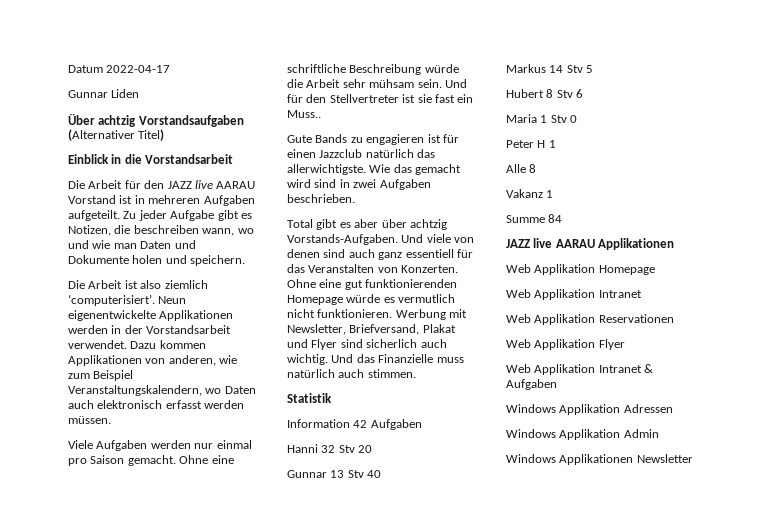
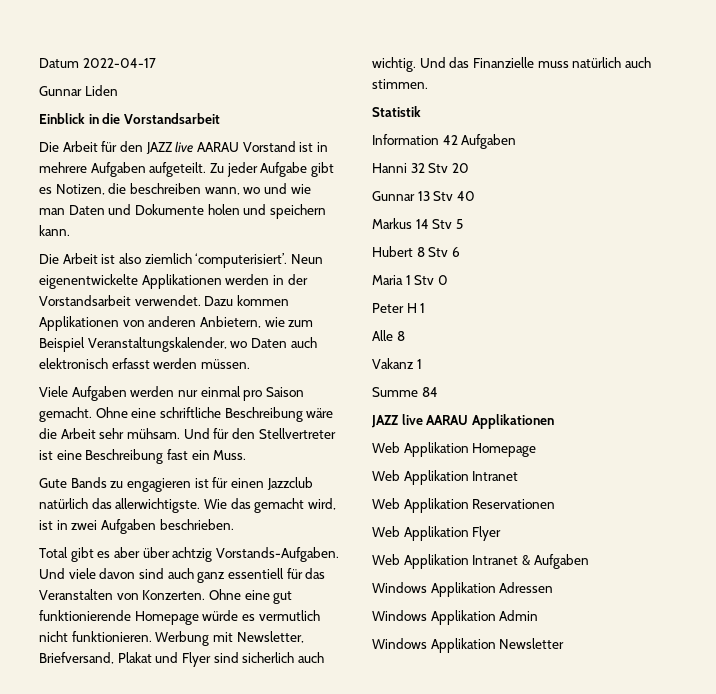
- Über achtzig Vorstandsaufgaben (Alternativer Titel)
- Die Arbeit für den JAZZ live AARAU Vorstand ist in mehreren Aufgaben aufgeteilt.
+ Die Arbeit für den JAZZ live AARAU Vorstand ist in mehrere Aufgaben aufgeteilt.
- Zu jeder Aufgabe gibt es Notizen, die beschreiben wann, wo und wie man Daten und Dokumente holen und speichern.
+ Zu jeder Aufgabe gibt es Notizen, die beschreiben wann, wo und wie man Daten und Dokumente holen und speichern kann.
- Dazu kommen Applikationen von anderen, wie zum Beispiel Veranstaltungskalendern, wo Daten auch elektronisch erfasst werden müssen.
+ Dazu kommen Applikationen von anderen Anbietern, wie zum Beispiel Veranstaltungskalender, wo Daten auch elektronisch erfasst werden müssen.
- Ohne eine schriftliche Beschreibung würde die Arbeit sehr mühsam sein.
+ Ohne eine schriftliche Beschreibung wäre die Arbeit sehr mühsam.
- Und für den Stellvertreter ist sie fast ein Muss..
+ Und für den Stellvertreter ist eine Beschreibung fast ein Muss.
- Wie das gemacht wird sind in zwei Aufgaben beschrieben.
+ Wie das gemacht wird, ist in zwei Aufgaben beschrieben.
- Und viele von denen sind auch ganz essentiell für das Veranstalten von Konzerten.
+ Und viele davon sind auch ganz essentiell für das Veranstalten von Konzerten.
- Ohne eine gut funktionierenden Homepage würde es vermutlich nicht funktionieren.
+ Ohne eine gut funktionierende Homepage würde es vermutlich nicht funktionieren.
- Windows Applikationen Newsletter
+ Windows Applikation Newsletter

